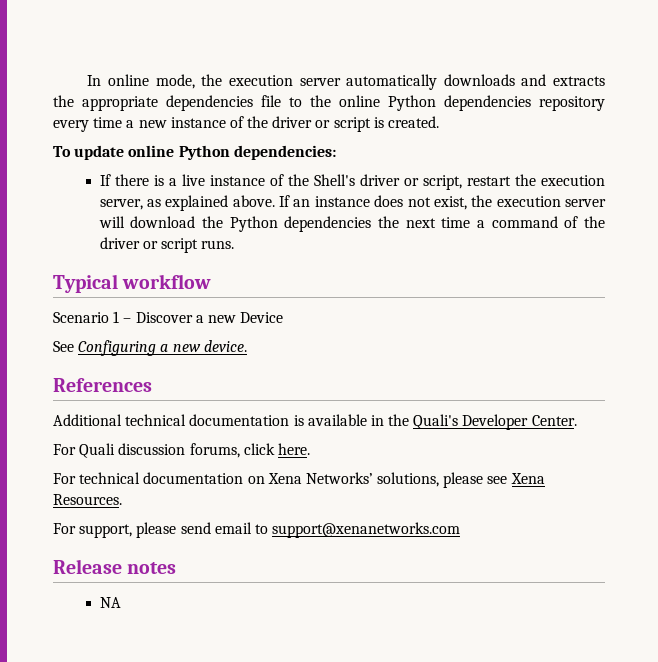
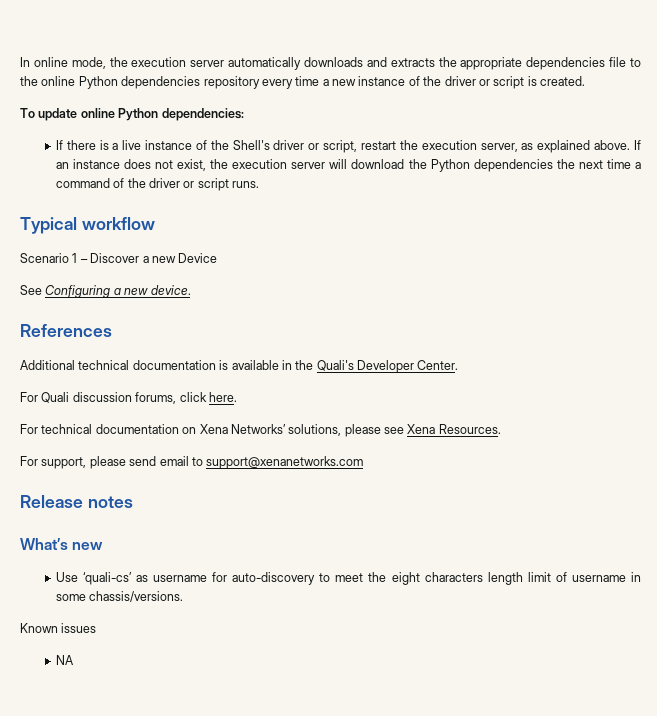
+ What’s new
+ Use ‘quali-cs’ as username for auto-discovery to meet the eight characters length limit of username in some chassis/versions.
+ Known issues

